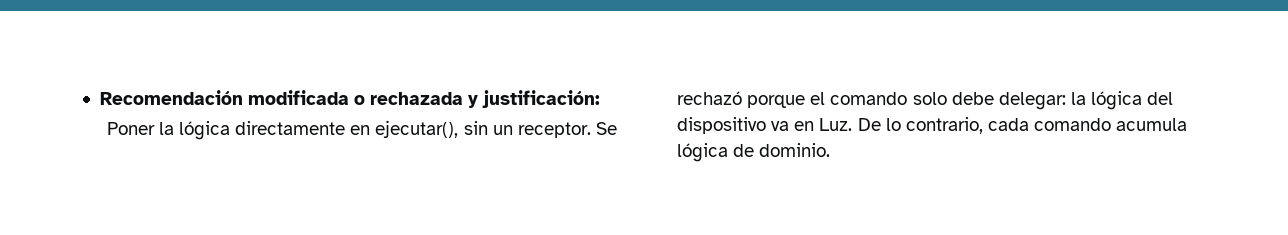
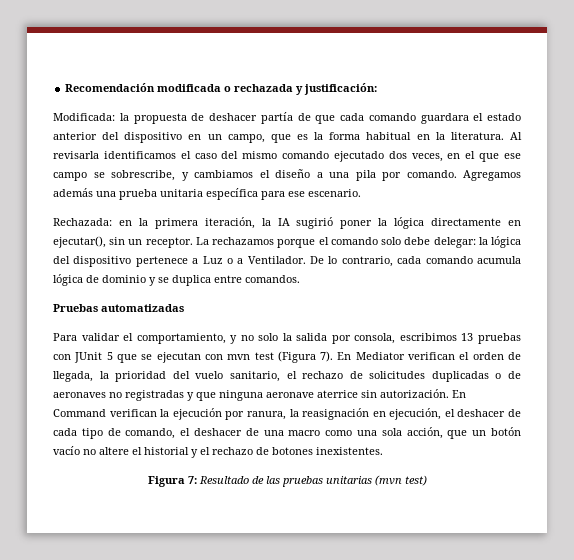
- Poner la lógica directamente en ejecutar(), sin un receptor.
+ Modificada: la propuesta de deshacer partía de que cada comando guardara el estado anterior del dispositivo en un campo, que es la forma habitual en la literatura. Al revisarla identificamos el caso del mismo comando ejecutado dos veces, en el que ese campo se sobrescribe, y cambiamos el diseño a una pila por comando. Agregamos además una prueba unitaria específica para ese escenario.
+ Rechazada: en la primera iteración, la IA sugirió poner la lógica directamente en ejecutar(), sin un receptor.
- Se rechazó porque el comando solo debe delegar: la lógica del dispositivo va en Luz. De lo contrario, cada comando acumula lógica de dominio.
+ La rechazamos porque el comando solo debe delegar: la lógica del dispositivo pertenece a Luz o a Ventilador. De lo contrario, cada comando acumula lógica de dominio y se duplica entre comandos.
+ Pruebas automatizadas
+ Para validar el comportamiento, y no solo la salida por consola, escribimos 13 pruebas con JUnit 5 que se ejecutan con mvn test (Figura 7). En Mediator verifican el orden de llegada, la prioridad del vuelo sanitario, el rechazo de solicitudes duplicadas o de aeronaves no registradas y que ninguna aeronave aterrice sin autorización. En Command verifican la ejecución por ranura, la reasignación en ejecución, el deshacer de cada tipo de comando, el deshacer de una macro como una sola acción, que un botón vacío no altere el historial y el rechazo de botones inexistentes.
+ Figura 7: Resultado de las pruebas unitarias (mvn test)

